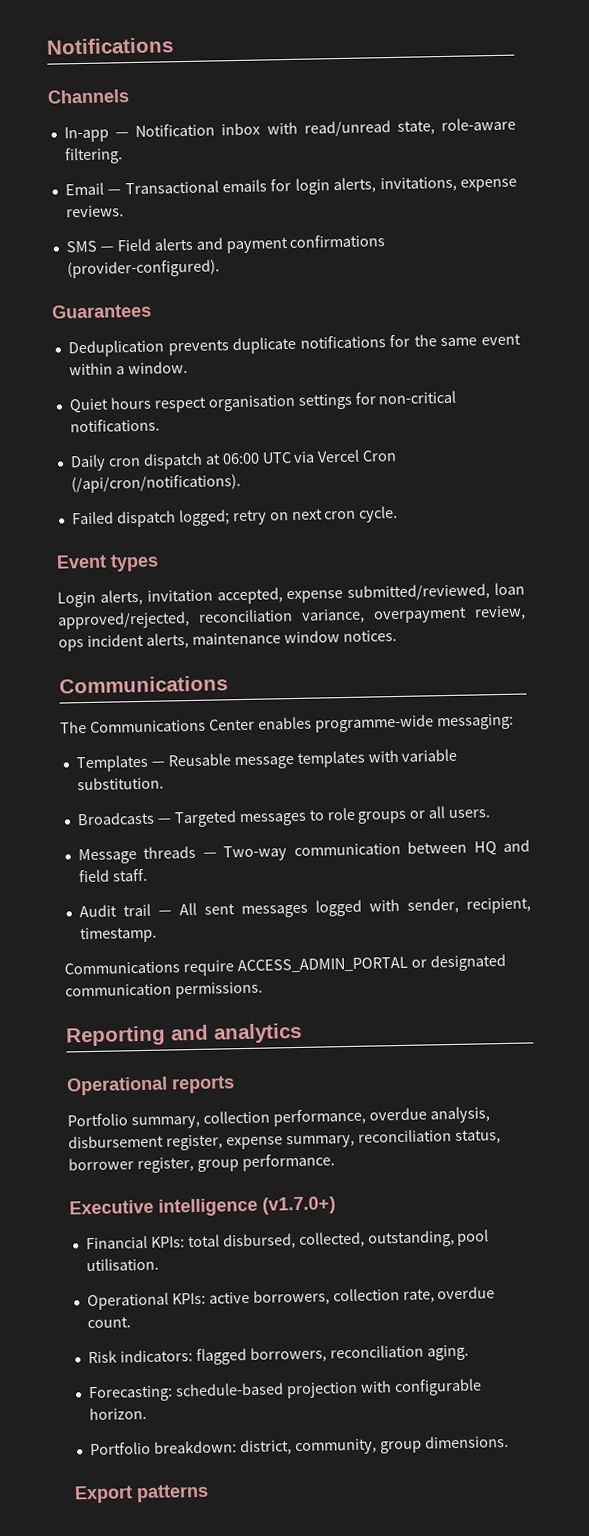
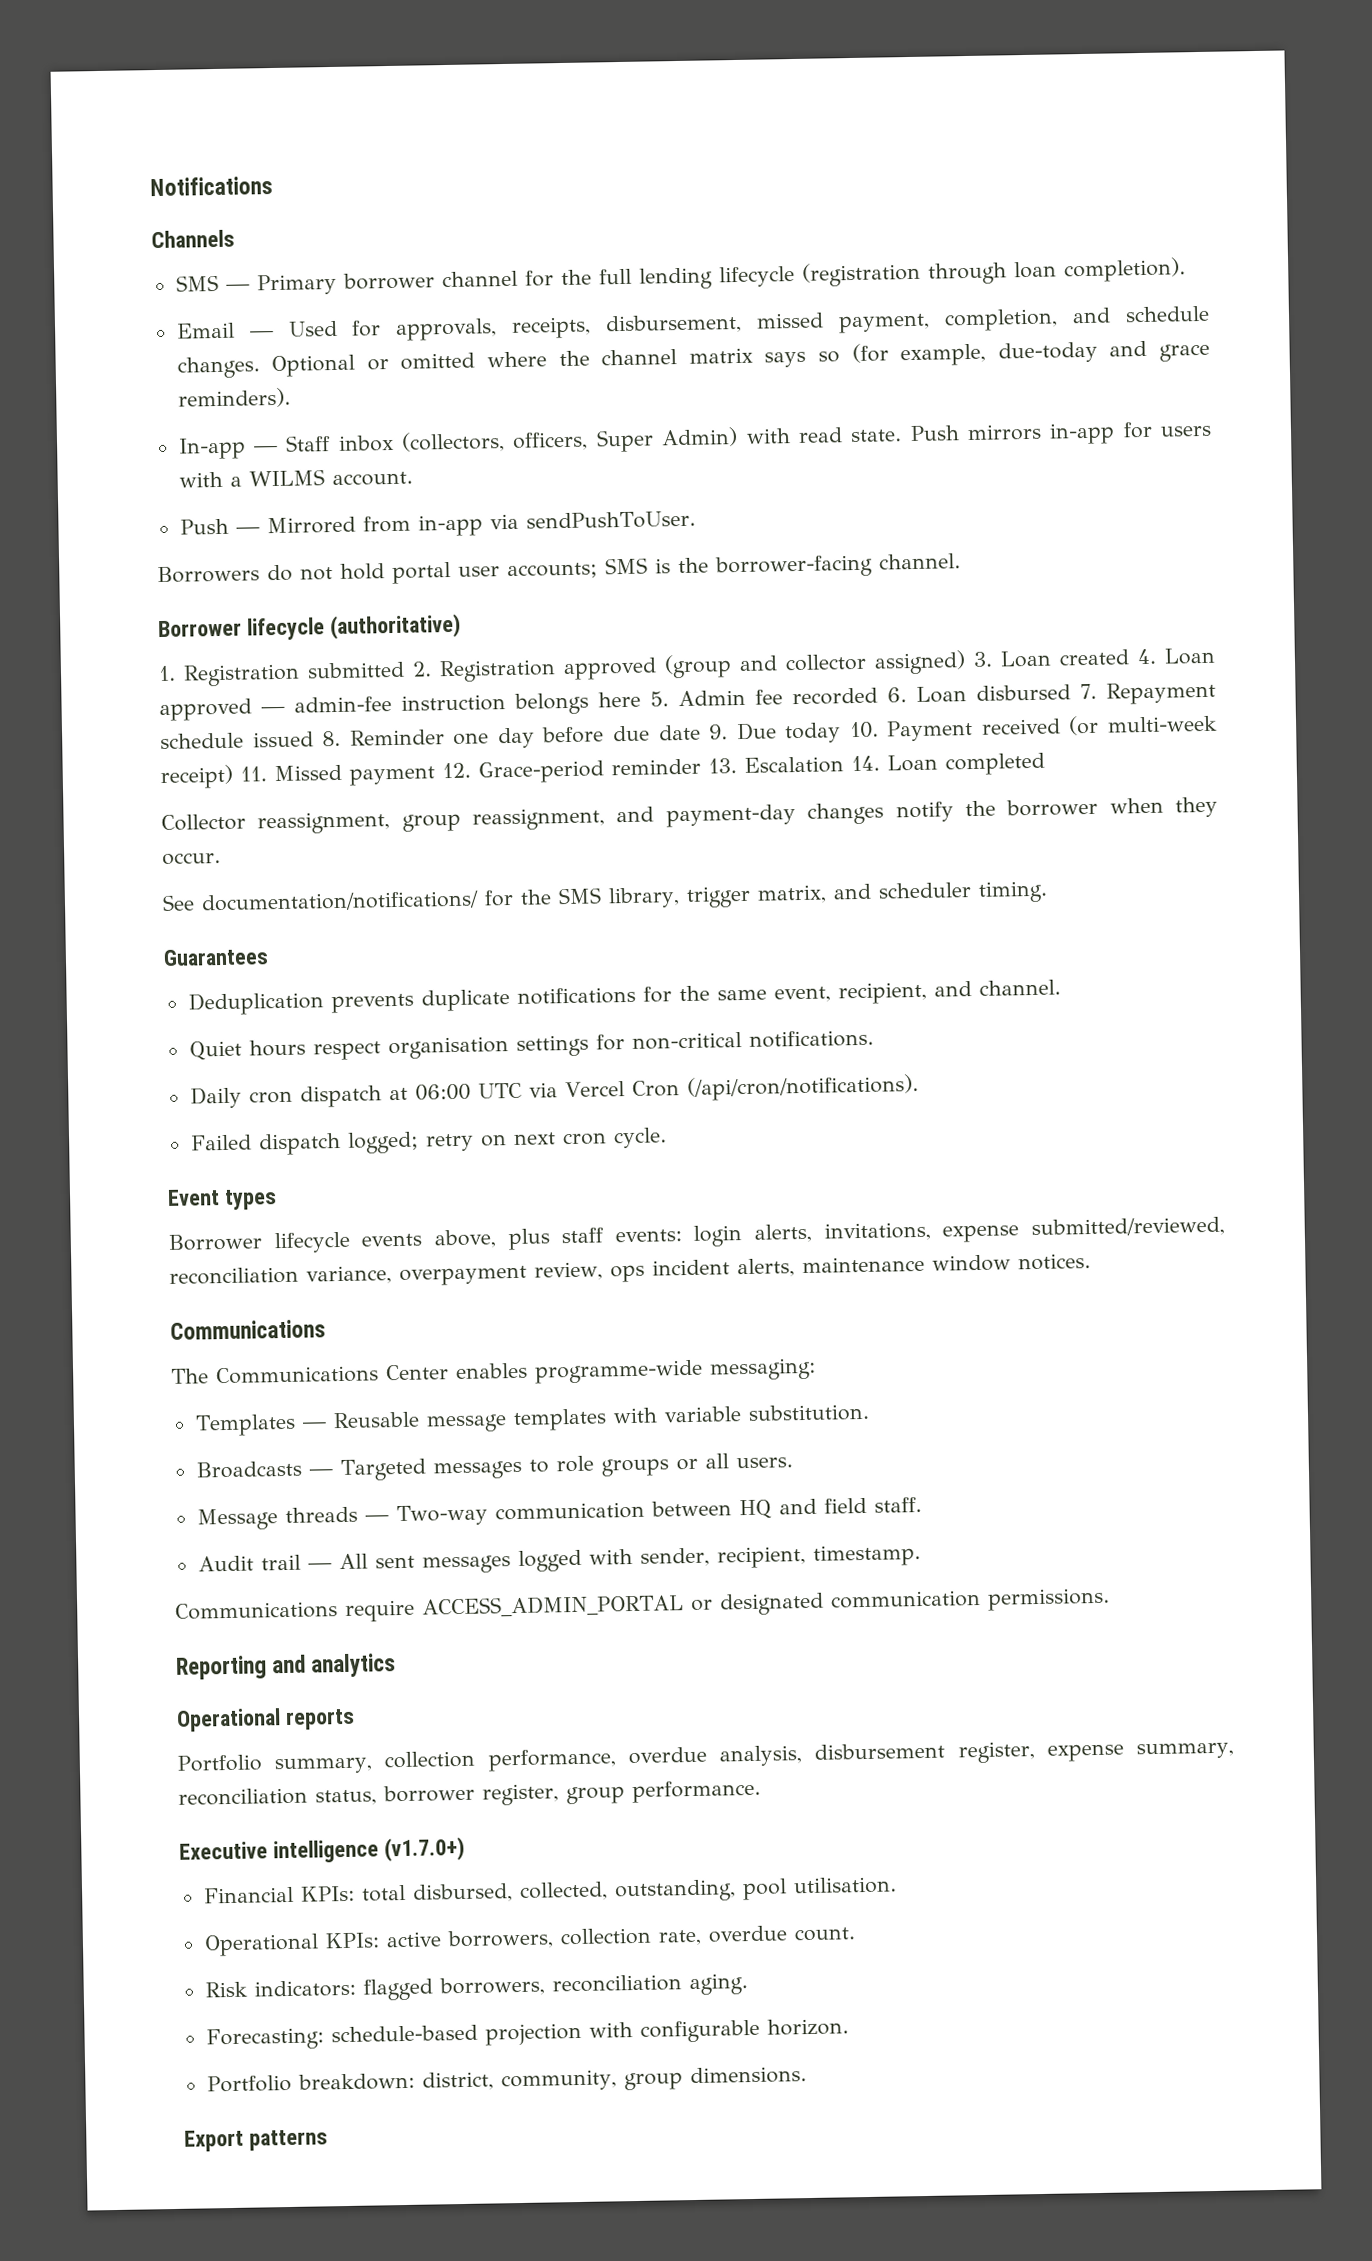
- In-app — Notification inbox with read/unread state, role-aware filtering.
- Email — Transactional emails for login alerts, invitations, expense reviews.
- SMS — Field alerts and payment confirmations (provider-configured).
+ SMS — Primary borrower channel for the full lending lifecycle (registration through loan completion).
+ Email — Used for approvals, receipts, disbursement, missed payment, completion, and schedule changes. Optional or omitted where the channel matrix says so (for example, due-today and grace reminders).
+ In-app — Staff inbox (collectors, officers, Super Admin) with read state. Push mirrors in-app for users with a WILMS account.
+ Push — Mirrored from in-app via sendPushToUser.
+ Borrowers do not hold portal user accounts; SMS is the borrower-facing channel.
+ Borrower lifecycle (authoritative)
+ 1. Registration submitted 2. Registration approved (group and collector assigned) 3. Loan created 4. Loan approved — admin-fee instruction belongs here 5. Admin fee recorded 6. Loan disbursed 7. Repayment schedule issued 8. Reminder one day before due date 9. Due today 10. Payment received (or multi-week receipt) 11. Missed payment 12. Grace-period reminder 13. Escalation 14. Loan completed
+ Collector reassignment, group reassignment, and payment-day changes notify the borrower when they occur.
+ See documentation/notifications/ for the SMS library, trigger matrix, and scheduler timing.
- Deduplication prevents duplicate notifications for the same event within a window.
+ Deduplication prevents duplicate notifications for the same event, recipient, and channel.
- Login alerts, invitation accepted, expense submitted/reviewed, loan approved/rejected, reconciliation variance, overpayment review, ops incident alerts, maintenance window notices.
+ Borrower lifecycle events above, plus staff events: login alerts, invitations, expense submitted/reviewed, reconciliation variance, overpayment review, ops incident alerts, maintenance window notices.

